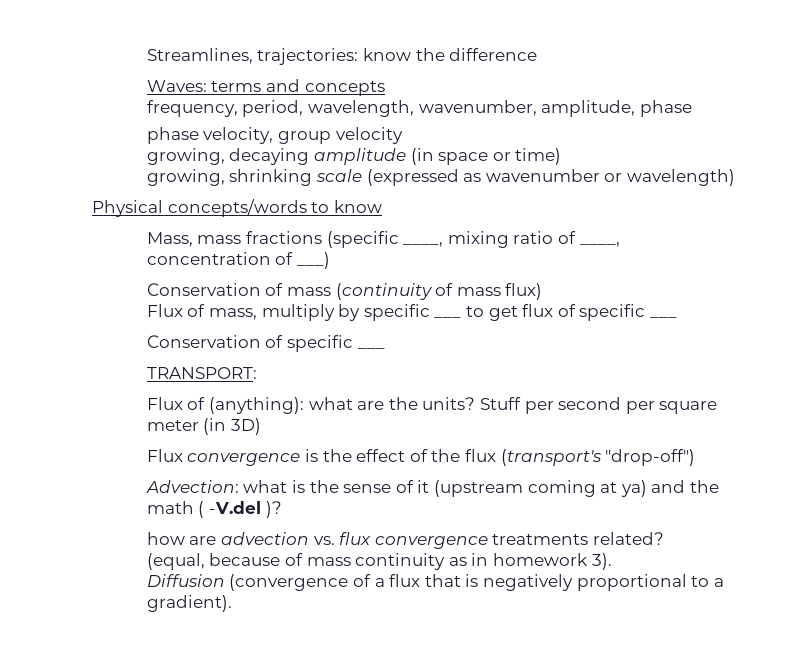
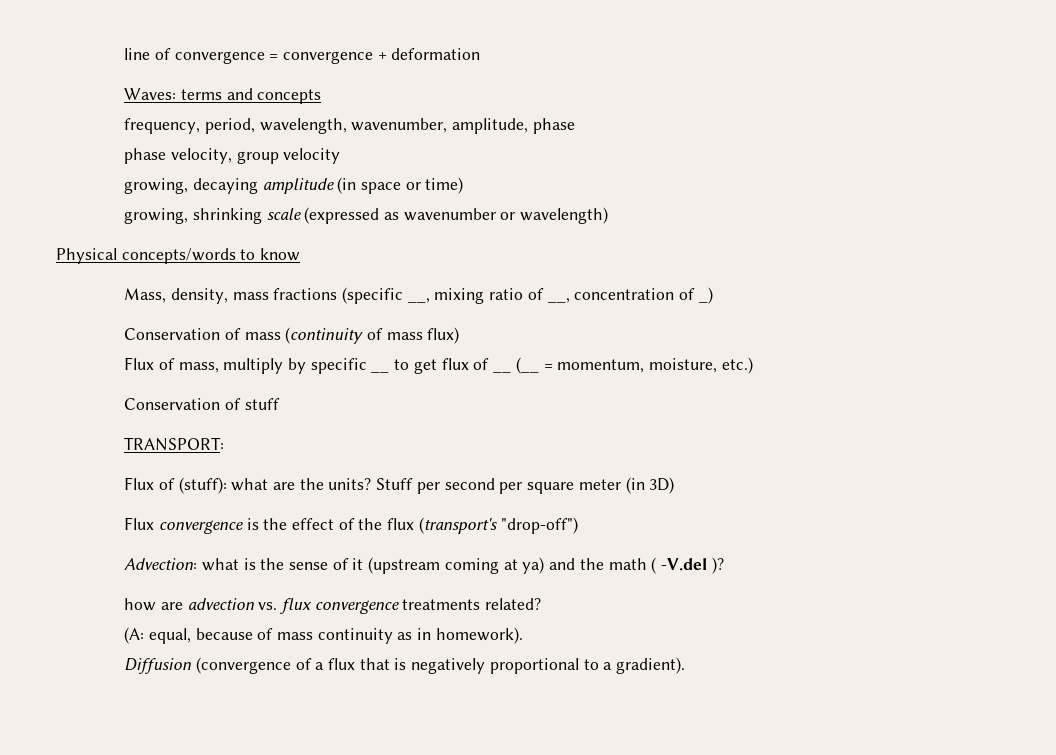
- Streamlines, trajectories: know the difference
+ line of convergence = convergence + deformation
- Mass, mass fractions (specific ____, mixing ratio of ____, concentration of ___)
+ Mass, density, mass fractions (specific __, mixing ratio of __, concentration of _)
- Flux of mass, multiply by specific ___ to get flux of specific ___
- Conservation of specific ___
+ Flux of mass, multiply by specific __ to get flux of __ (__ = momentum, moisture, etc.)
+ Conservation of stuff
- Flux of (anything): what are the units?
+ Flux of (stuff): what are the units?
- (equal, because of mass continuity as in homework 3).
+ (A: equal, because of mass continuity as in homework).

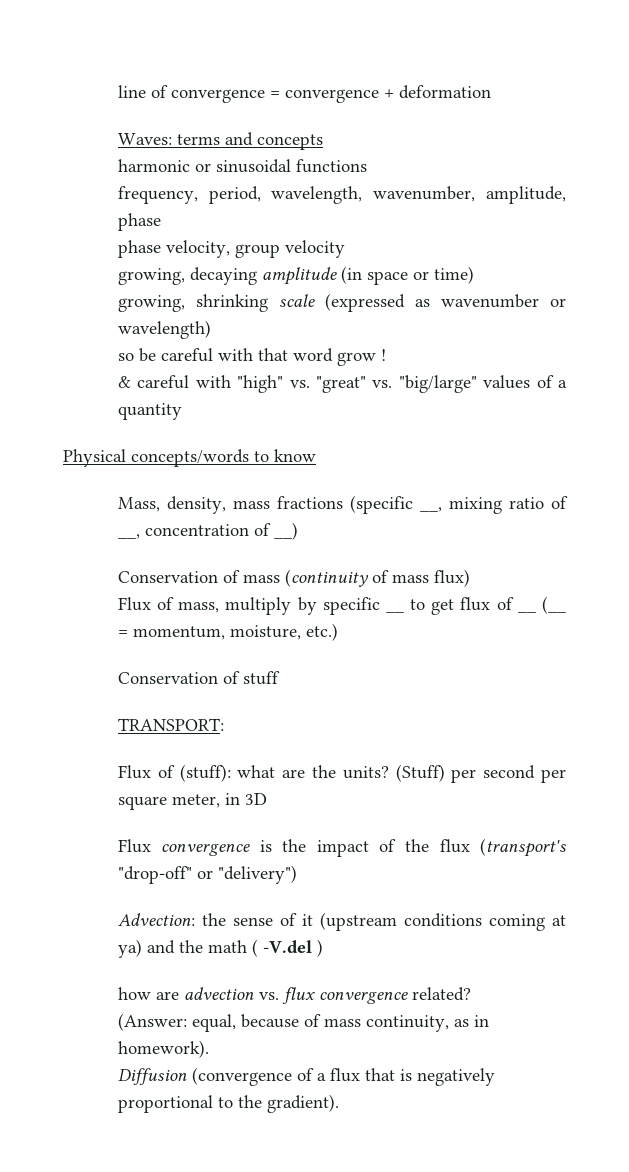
+ harmonic or sinusoidal functions
+ so be careful with that word grow !
+ & careful with "high" vs. "great" vs. "big/large" values of a quantity
- Mass, density, mass fractions (specific __, mixing ratio of __, concentration of _)
+ Mass, density, mass fractions (specific __, mixing ratio of __, concentration of __)
- Stuff per second per square meter (in 3D)
+ (Stuff) per second per square meter, in 3D
- Flux convergence is the effect of the flux (transport's "drop-off")
+ Flux convergence is the impact of the flux (transport's "drop-off" or "delivery")
- Advection: what is the sense of it (upstream coming at ya) and the math ( -V.del )?
+ Advection: the sense of it (upstream conditions coming at ya) and the math ( -V.del )
- how are advection vs. flux convergence treatments related?
+ how are advection vs. flux convergence related?
- (A: equal, because of mass continuity as in homework).
+ (Answer: equal, because of mass continuity, as in homework).
- Diffusion (convergence of a flux that is negatively proportional to a gradient).
+ Diffusion (convergence of a flux that is negatively proportional to the gradient).

